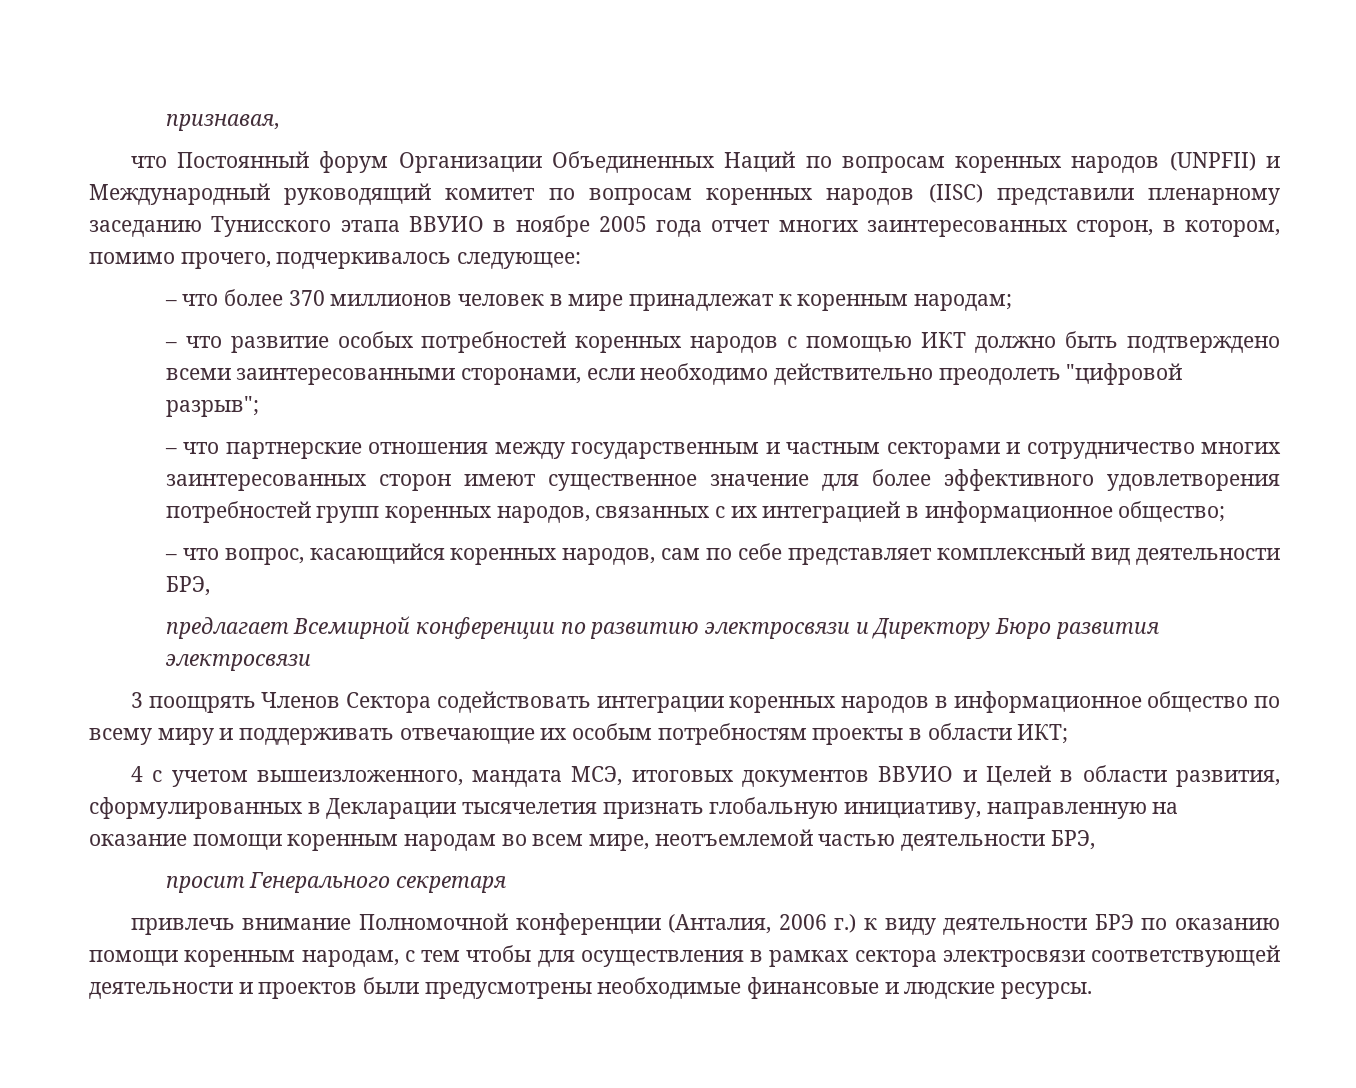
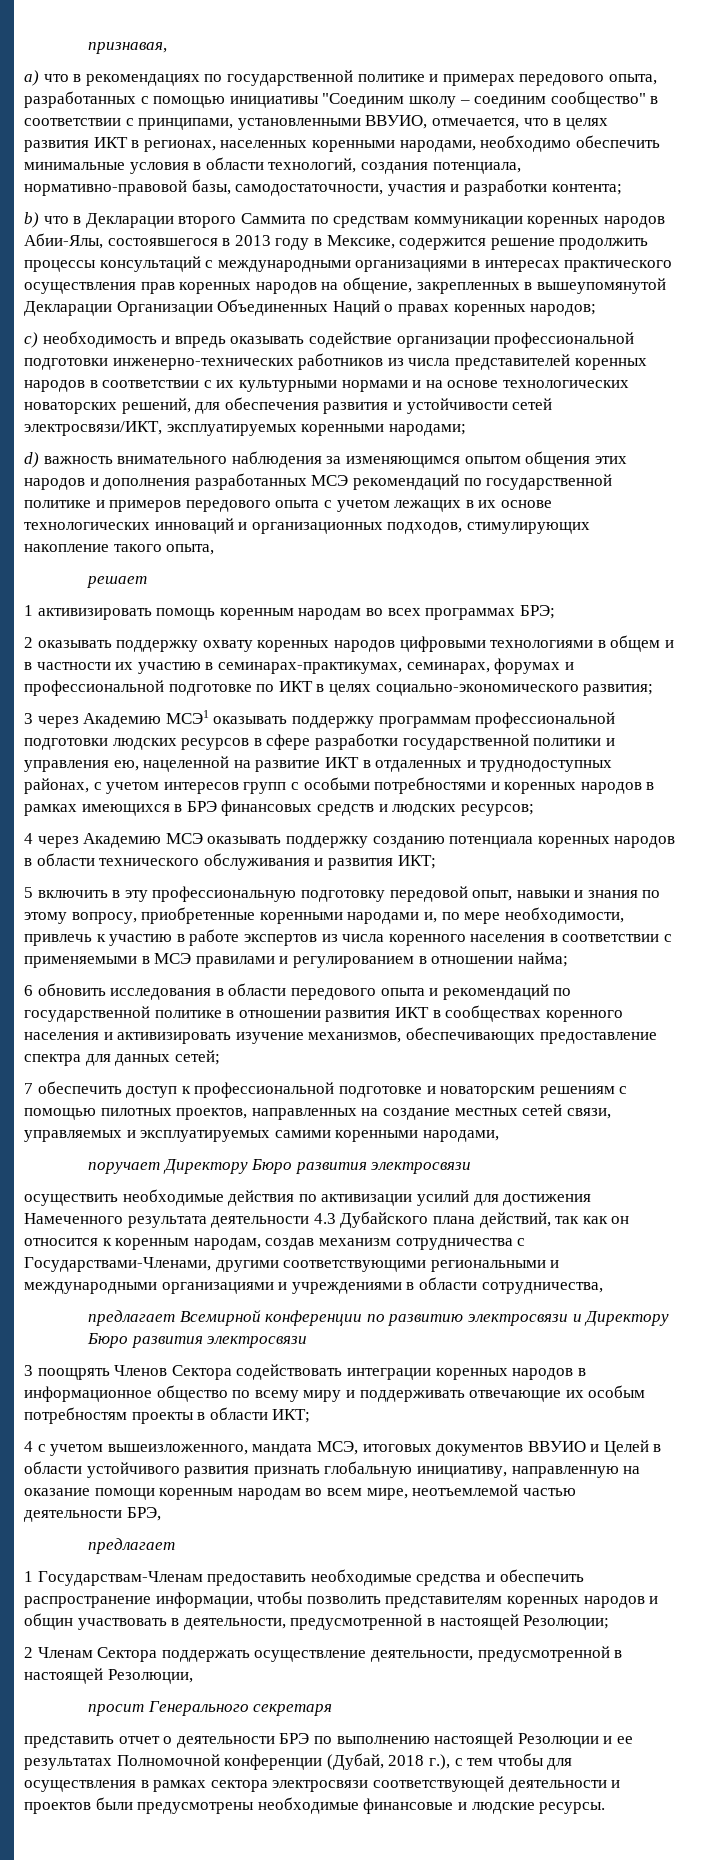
- что Постоянный форум Организации Объединенных Наций по вопросам коренных народов (UNPFII) и Международный руководящий комитет по вопросам коренных народов (IISC) представили пленарному заседанию Тунисского этапа ВВУИО в ноябре 2005 года отчет многих заинтересованных сторон, в котором, помимо прочего, подчеркивалось следующее:
- – что более 370 миллионов человек в мире принадлежат к коренным народам;
- – что развитие особых потребностей коренных народов с помощью ИКТ должно быть подтверждено всеми заинтересованными сторонами, если необходимо действительно преодолеть "цифровой разрыв";
- – что партнерские отношения между государственным и частным секторами и сотрудничество многих заинтересованных сторон имеют существенное значение для более эффективного удовлетворения потребностей групп коренных народов, связанных с их интеграцией в информационное общество;
- – что вопрос, касающийся коренных народов, сам по себе представляет комплексный вид деятельности БРЭ,
+ a) что в рекомендациях по государственной политике и примерах передового опыта, разработанных с помощью инициативы "Соединим школу – соединим сообщество" в соответствии с принципами, установленными ВВУИО, отмечается, что в целях развития ИКТ в регионах, населенных коренными народами, необходимо обеспечить минимальные условия в области технологий, создания потенциала, нормативно-правовой базы, самодостаточности, участия и разработки контента;
+ b) что в Декларации второго Саммита по средствам коммуникации коренных народов Абии-Ялы, состоявшегося в 2013 году в Мексике, содержится решение продолжить процессы консультаций с международными организациями в интересах практического осуществления прав коренных народов на общение, закрепленных в вышеупомянутой Декларации Организации Объединенных Наций о правах коренных народов;
+ c) необходимость и впредь оказывать содействие организации профессиональной подготовки инженерно-технических работников из числа представителей коренных народов в соответствии с их культурными нормами и на основе технологических новаторских решений, для обеспечения развития и устойчивости сетей электросвязи/ИКТ, эксплуатируемых коренными народами;
+ d) важность внимательного наблюдения за изменяющимся опытом общения этих народов и дополнения разработанных МСЭ рекомендаций по государственной политике и примеров передового опыта с учетом лежащих в их основе технологических инноваций и организационных подходов, стимулирующих накопление такого опыта,
+ решает
+ 1 активизировать помощь коренным народам во всех программах БРЭ;
+ 2 оказывать поддержку охвату коренных народов цифровыми технологиями в общем и в частности их участию в семинарах-практикумах, семинарах, форумах и профессиональной подготовке по ИКТ в целях социально-экономического развития;
+ 3 через Академию МСЭ1 оказывать поддержку программам профессиональной подготовки людских ресурсов в сфере разработки государственной политики и управления ею, нацеленной на развитие ИКТ в отдаленных и труднодоступных районах, с учетом интересов групп с особыми потребностями и коренных народов в рамках имеющихся в БРЭ финансовых средств и людских ресурсов;
+ 4 через Академию МСЭ оказывать поддержку созданию потенциала коренных народов в области технического обслуживания и развития ИКТ;
+ 5 включить в эту профессиональную подготовку передовой опыт, навыки и знания по этому вопросу, приобретенные коренными народами и, по мере необходимости, привлечь к участию в работе экспертов из числа коренного населения в соответствии с применяемыми в МСЭ правилами и регулированием в отношении найма;
+ 6 обновить исследования в области передового опыта и рекомендаций по государственной политике в отношении развития ИКТ в сообществах коренного населения и активизировать изучение механизмов, обеспечивающих предоставление спектра для данных сетей;
+ 7 обеспечить доступ к профессиональной подготовке и новаторским решениям с помощью пилотных проектов, направленных на создание местных сетей связи, управляемых и эксплуатируемых самими коренными народами,
+ поручает Директору Бюро развития электросвязи
+ осуществить необходимые действия по активизации усилий для достижения Намеченного результата деятельности 4.3 Дубайского плана действий, так как он относится к коренным народам, создав механизм сотрудничества с Государствами-Членами, другими соответствующими региональными и международными организациями и учреждениями в области сотрудничества,
- 4 с учетом вышеизложенного, мандата МСЭ, итоговых документов ВВУИО и Целей в области развития, сформулированных в Декларации тысячелетия признать глобальную инициативу, направленную на оказание помощи коренным народам во всем мире, неотъемлемой частью деятельности БРЭ,
+ 4 с учетом вышеизложенного, мандата МСЭ, итоговых документов ВВУИО и Целей в области устойчивого развития признать глобальную инициативу, направленную на оказание помощи коренным народам во всем мире, неотъемлемой частью деятельности БРЭ,
+ предлагает
+ 1 Государствам-Членам предоставить необходимые средства и обеспечить распространение информации, чтобы позволить представителям коренных народов и общин участвовать в деятельности, предусмотренной в настоящей Резолюции;
+ 2 Членам Сектора поддержать осуществление деятельности, предусмотренной в настоящей Резолюции,
  просит Генерального секретаря
- привлечь внимание Полномочной конференции (Анталия, 2006 г.) к виду деятельности БРЭ по оказанию помощи коренным народам, с тем чтобы для осуществления в рамках сектора электросвязи соответствующей деятельности и проектов были предусмотрены необходимые финансовые и людские ресурсы.
+ представить отчет о деятельности БРЭ по выполнению настоящей Резолюции и ее результатах Полномочной конференции (Дубай, 2018 г.), с тем чтобы для осуществления в рамках сектора электросвязи соответствующей деятельности и проектов были предусмотрены необходимые финансовые и людские ресурсы.

